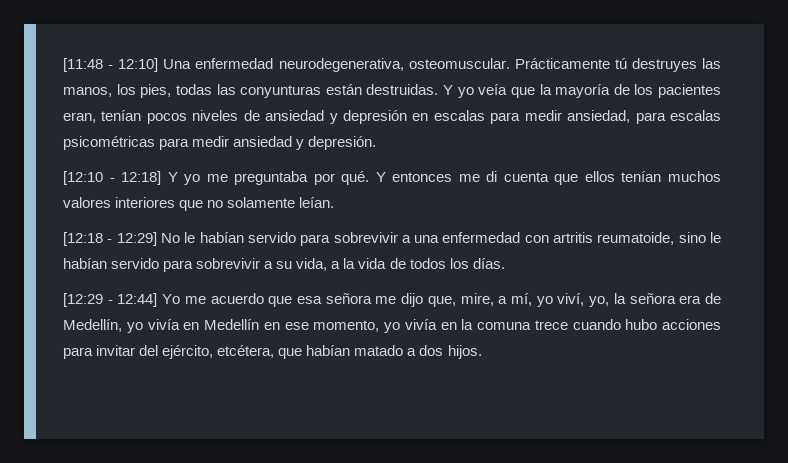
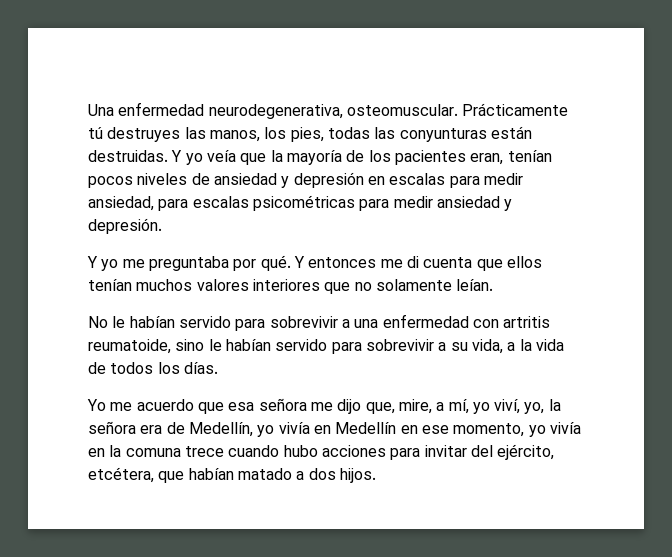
- [11:48 - 12:10] Una enfermedad neurodegenerativa, osteomuscular.
+ Una enfermedad neurodegenerativa, osteomuscular.
- [12:10 - 12:18] Y yo me preguntaba por qué.
+ Y yo me preguntaba por qué.
- [12:18 - 12:29] No le habían servido para sobrevivir a una enfermedad con artritis reumatoide, sino le habían servido para sobrevivir a su vida, a la vida de todos los días.
+ No le habían servido para sobrevivir a una enfermedad con artritis reumatoide, sino le habían servido para sobrevivir a su vida, a la vida de todos los días.
- [12:29 - 12:44] Yo me acuerdo que esa señora me dijo que, mire, a mí, yo viví, yo, la señora era de Medellín, yo vivía en Medellín en ese momento, yo vivía en la comuna trece cuando hubo acciones para invitar del ejército, etcétera, que habían matado a dos hijos.
+ Yo me acuerdo que esa señora me dijo que, mire, a mí, yo viví, yo, la señora era de Medellín, yo vivía en Medellín en ese momento, yo vivía en la comuna trece cuando hubo acciones para invitar del ejército, etcétera, que habían matado a dos hijos.

